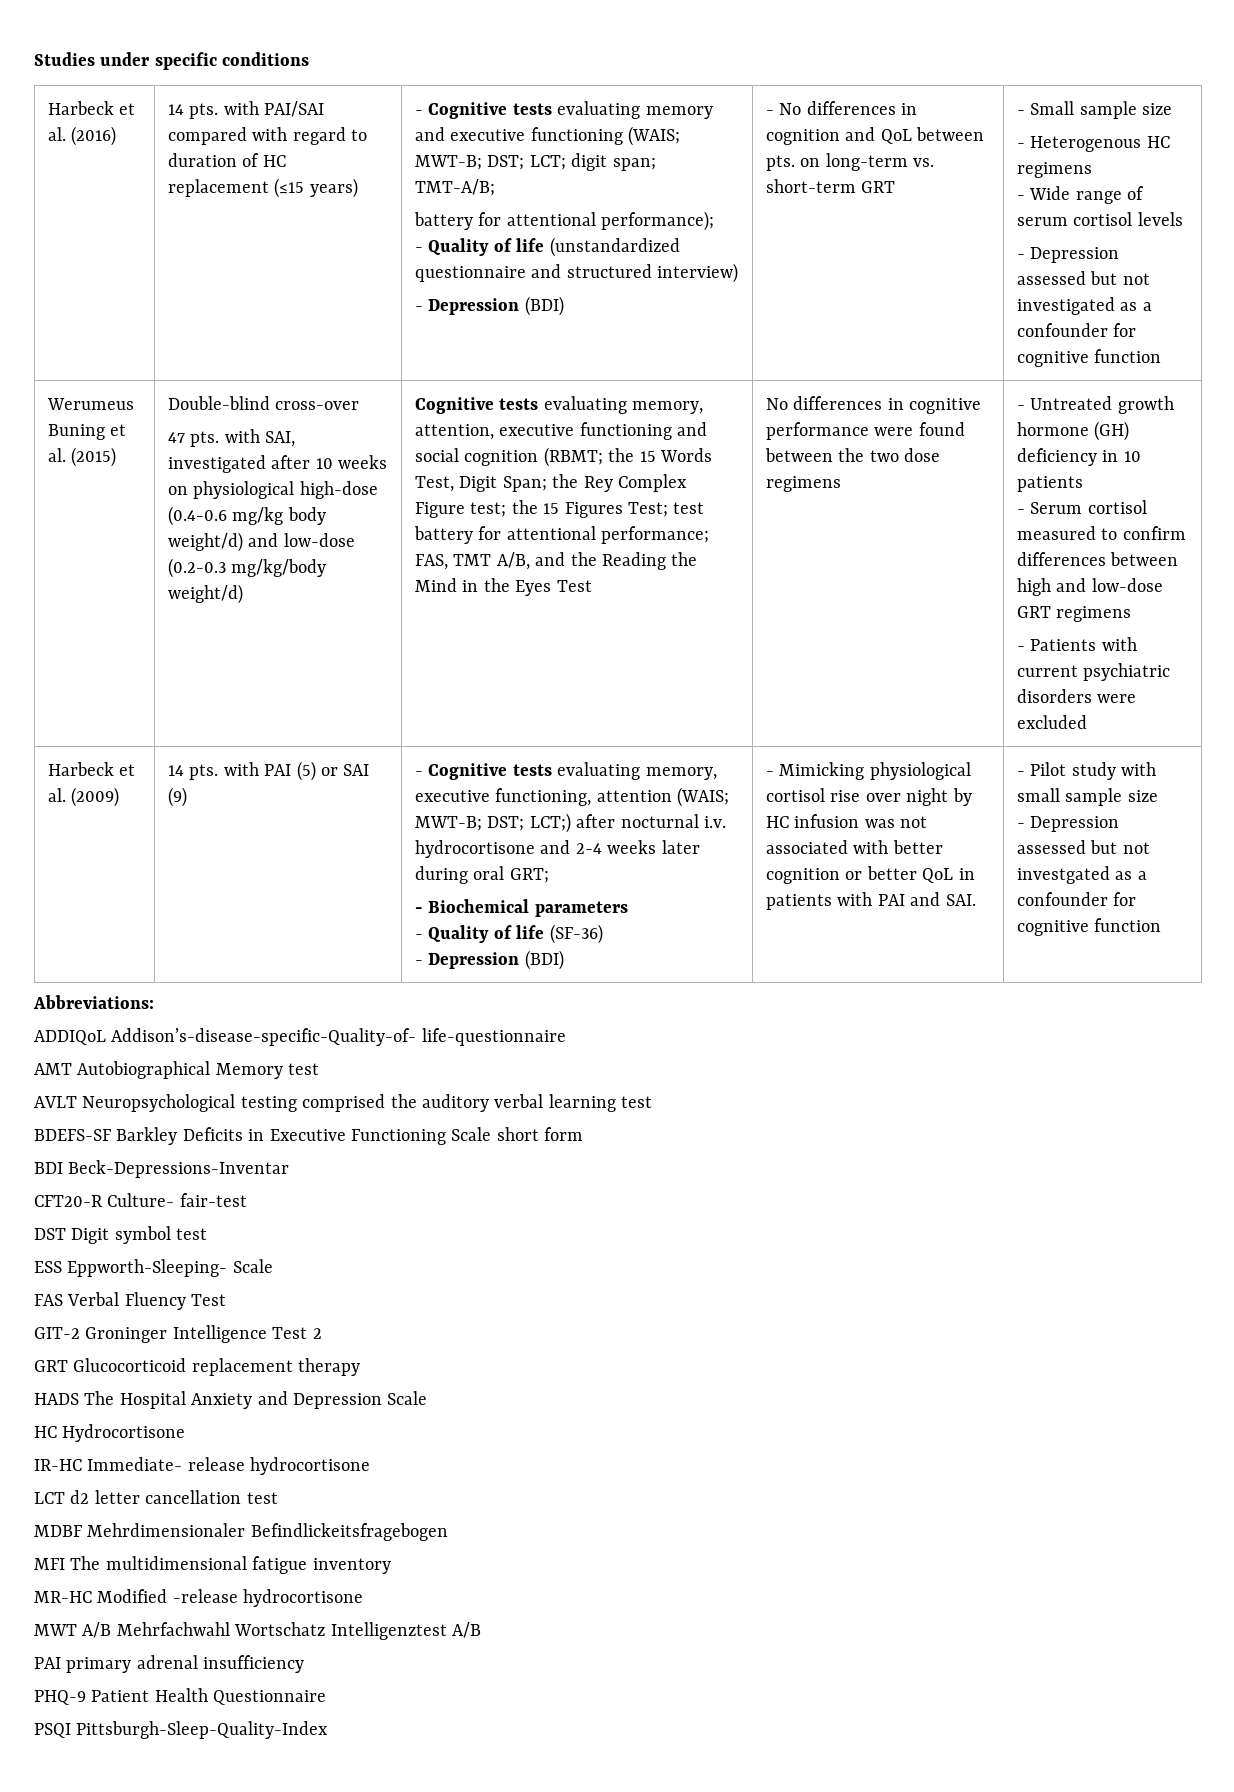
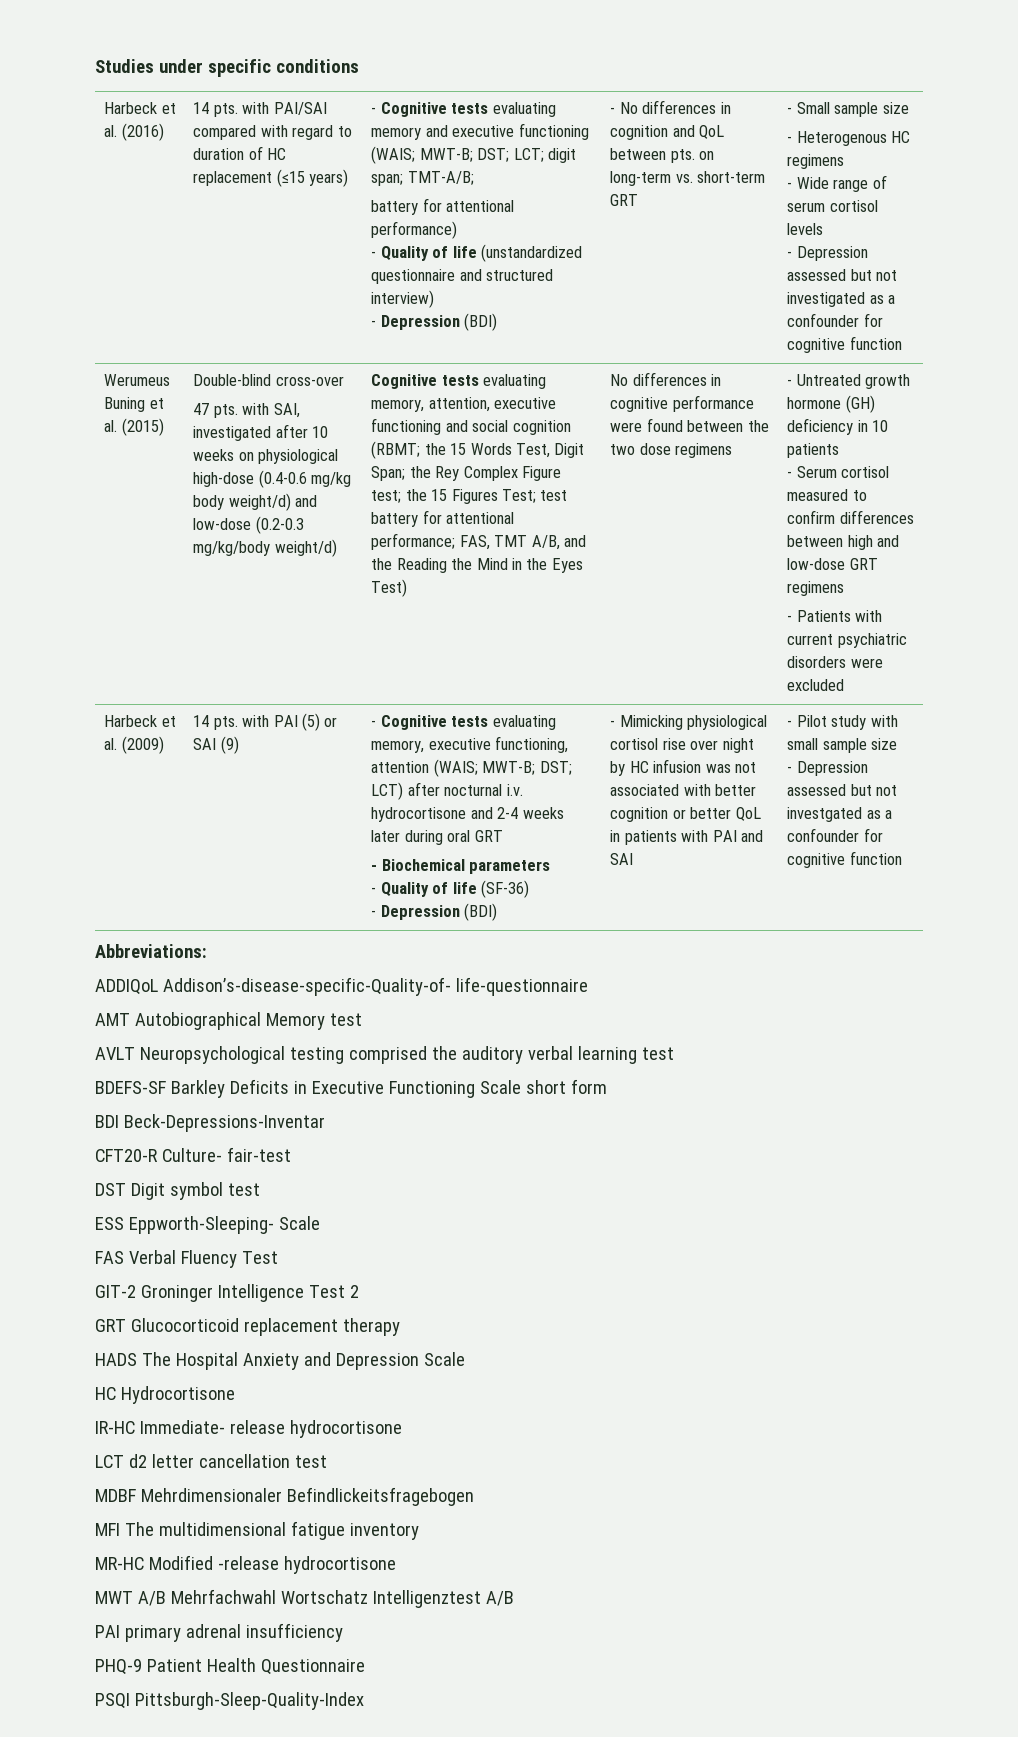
- battery for attentional performance);
+ battery for attentional performance)
- Cognitive tests evaluating memory, attention, executive functioning and social cognition (RBMT; the 15 Words Test, Digit Span; the Rey Complex Figure test; the 15 Figures Test; test battery for attentional performance; FAS, TMT A/B, and the Reading the Mind in the Eyes Test
+ Cognitive tests evaluating memory, attention, executive functioning and social cognition (RBMT; the 15 Words Test, Digit Span; the Rey Complex Figure test; the 15 Figures Test; test battery for attentional performance; FAS, TMT A/B, and the Reading the Mind in the Eyes Test)
- - Cognitive tests evaluating memory, executive functioning, attention (WAIS; MWT-B; DST; LCT;) after nocturnal i.v. hydrocortisone and 2-4 weeks later during oral GRT;
+ - Cognitive tests evaluating memory, executive functioning, attention (WAIS; MWT-B; DST; LCT) after nocturnal i.v. hydrocortisone and 2-4 weeks later during oral GRT
- - Mimicking physiological cortisol rise over night by HC infusion was not associated with better cognition or better QoL in patients with PAI and SAI.
+ - Mimicking physiological cortisol rise over night by HC infusion was not associated with better cognition or better QoL in patients with PAI and SAI

